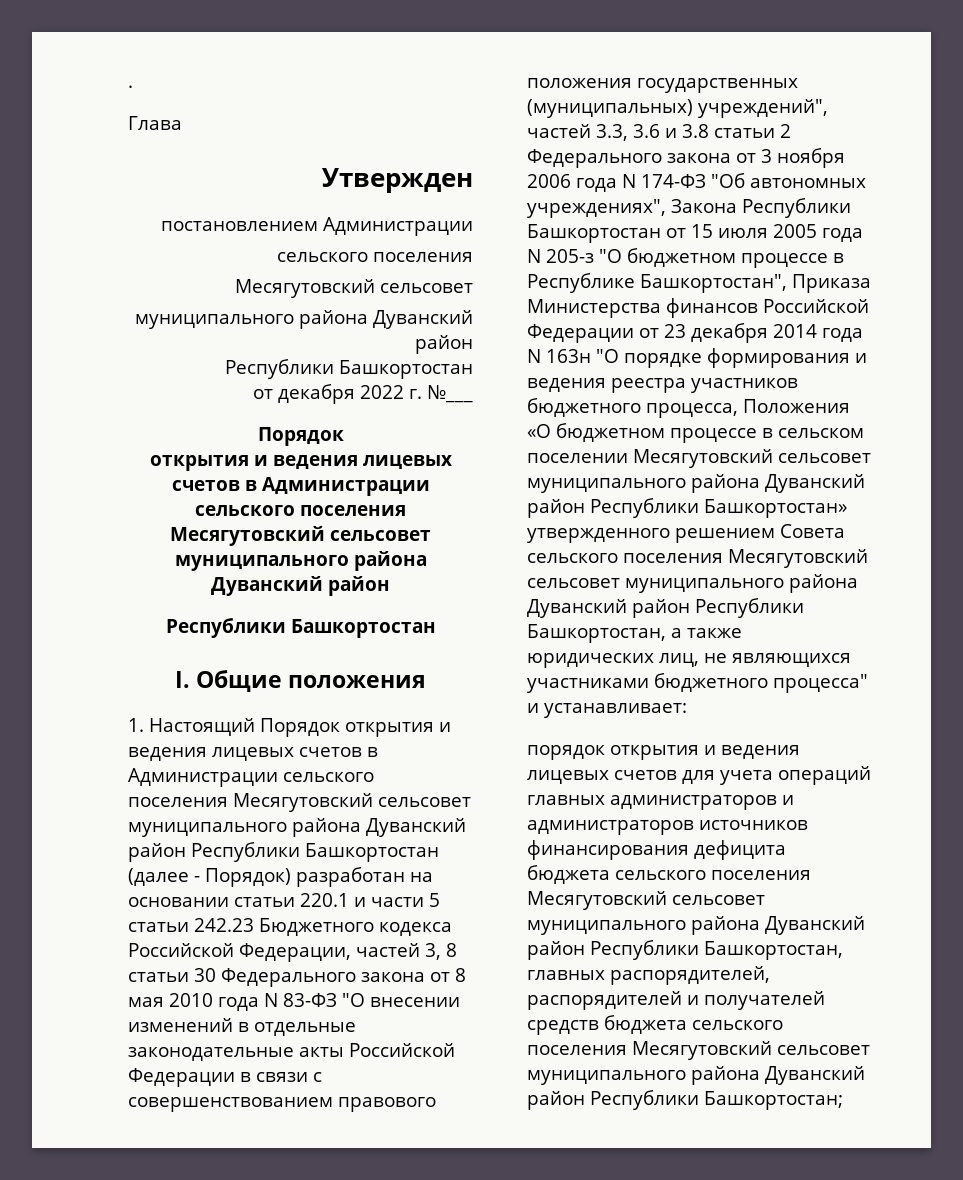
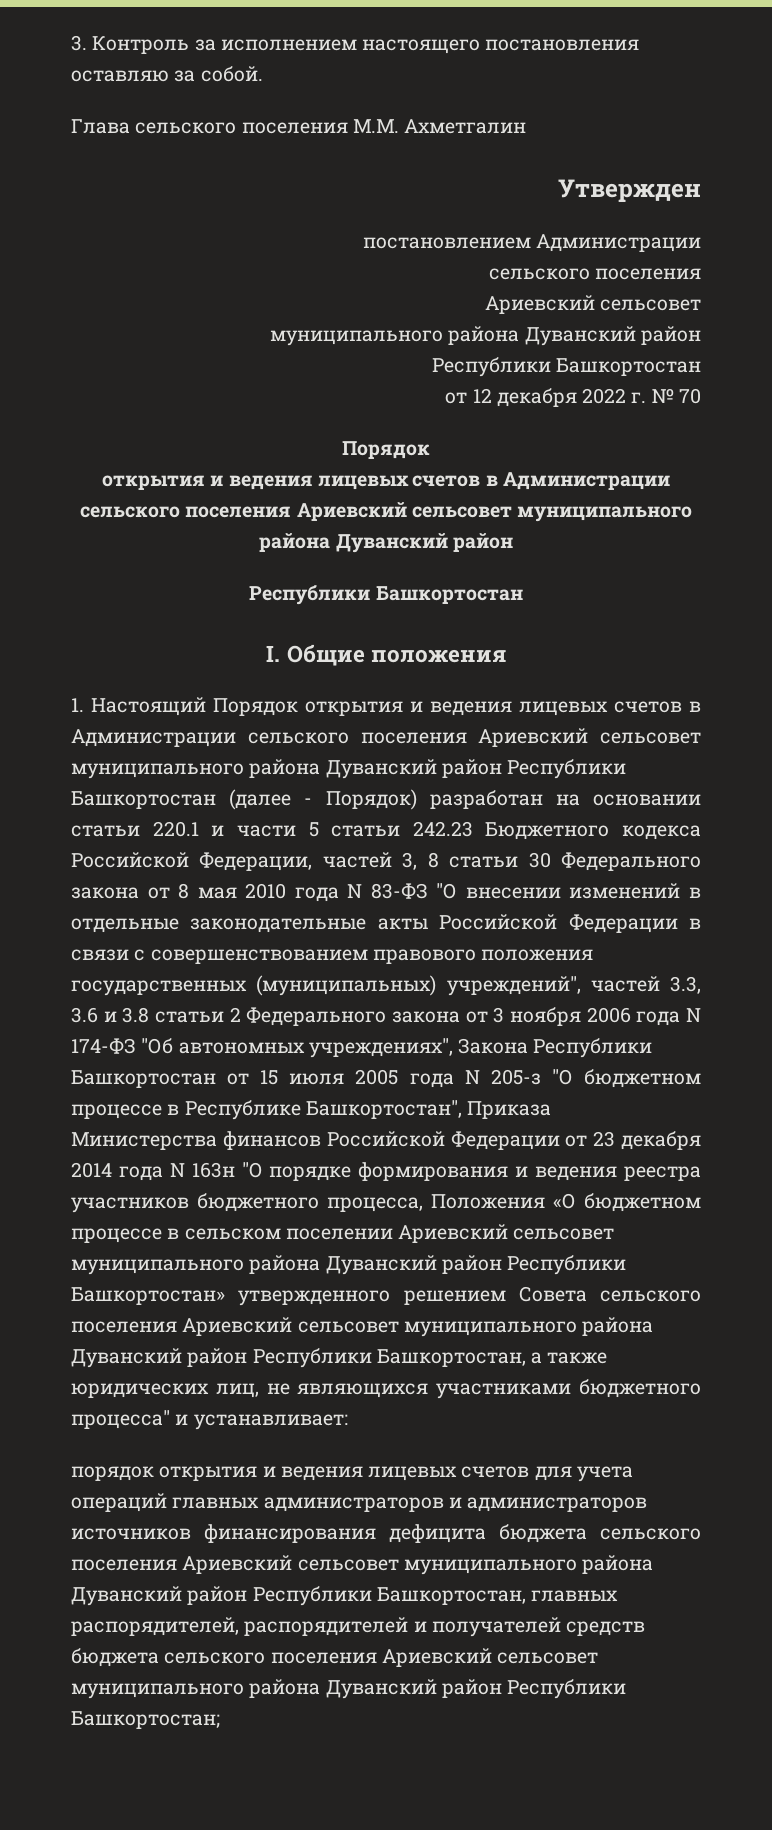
- .
- Глава
+ 3. Контроль за исполнением настоящего постановления оставляю за собой.
+ Глава сельского поселения М.М. Ахметгалин
  постановлением Администрации
  сельского поселения
- Месягутовский сельсовет
+ Ариевский сельсовет
- от декабря 2022 г. №___
+ от 12 декабря 2022 г. № 70
  Порядок
- открытия и ведения лицевых счетов в Администрации сельского поселения Месягутовский сельсовет муниципального района Дуванский район
+ открытия и ведения лицевых счетов в Администрации сельского поселения Ариевский сельсовет муниципального района Дуванский район
- 1. Настоящий Порядок открытия и ведения лицевых счетов в Администрации сельского поселения Месягутовский сельсовет муниципального района Дуванский район Республики Башкортостан (далее - Порядок) разработан на основании статьи 220.1 и части 5 статьи 242.23 Бюджетного кодекса Российской Федерации, частей 3, 8 статьи 30 Федерального закона от 8 мая 2010 года N 83-ФЗ "О внесении изменений в отдельные законодательные акты Российской Федерации в связи с совершенствованием правового положения государственных (муниципальных) учреждений", частей 3.3, 3.6 и 3.8 статьи 2 Федерального закона от 3 ноября 2006 года N 174-ФЗ "Об автономных учреждениях", Закона Республики Башкортостан от 15 июля 2005 года N 205-з "О бюджетном процессе в Республике Башкортостан", Приказа Министерства финансов Российской Федерации от 23 декабря 2014 года N 163н "О порядке формирования и ведения реестра участников бюджетного процесса, Положения «О бюджетном процессе в сельском поселении Месягутовский сельсовет муниципального района Дуванский район Республики Башкортостан» утвержденного решением Совета сельского поселения Месягутовский сельсовет муниципального района Дуванский район Республики Башкортостан, а также юридических лиц, не являющихся участниками бюджетного процесса" и устанавливает:
+ 1. Настоящий Порядок открытия и ведения лицевых счетов в Администрации сельского поселения Ариевский сельсовет муниципального района Дуванский район Республики Башкортостан (далее - Порядок) разработан на основании статьи 220.1 и части 5 статьи 242.23 Бюджетного кодекса Российской Федерации, частей 3, 8 статьи 30 Федерального закона от 8 мая 2010 года N 83-ФЗ "О внесении изменений в отдельные законодательные акты Российской Федерации в связи с совершенствованием правового положения государственных (муниципальных) учреждений", частей 3.3, 3.6 и 3.8 статьи 2 Федерального закона от 3 ноября 2006 года N 174-ФЗ "Об автономных учреждениях", Закона Республики Башкортостан от 15 июля 2005 года N 205-з "О бюджетном процессе в Республике Башкортостан", Приказа Министерства финансов Российской Федерации от 23 декабря 2014 года N 163н "О порядке формирования и ведения реестра участников бюджетного процесса, Положения «О бюджетном процессе в сельском поселении Ариевский сельсовет муниципального района Дуванский район Республики Башкортостан» утвержденного решением Совета сельского поселения Ариевский сельсовет муниципального района Дуванский район Республики Башкортостан, а также юридических лиц, не являющихся участниками бюджетного процесса" и устанавливает:
- порядок открытия и ведения лицевых счетов для учета операций главных администраторов и администраторов источников финансирования дефицита бюджета сельского поселения Месягутовский сельсовет муниципального района Дуванский район Республики Башкортостан, главных распорядителей, распорядителей и получателей средств бюджета сельского поселения Месягутовский сельсовет муниципального района Дуванский район Республики Башкортостан;
+ порядок открытия и ведения лицевых счетов для учета операций главных администраторов и администраторов источников финансирования дефицита бюджета сельского поселения Ариевский сельсовет муниципального района Дуванский район Республики Башкортостан, главных распорядителей, распорядителей и получателей средств бюджета сельского поселения Ариевский сельсовет муниципального района Дуванский район Республики Башкортостан;

